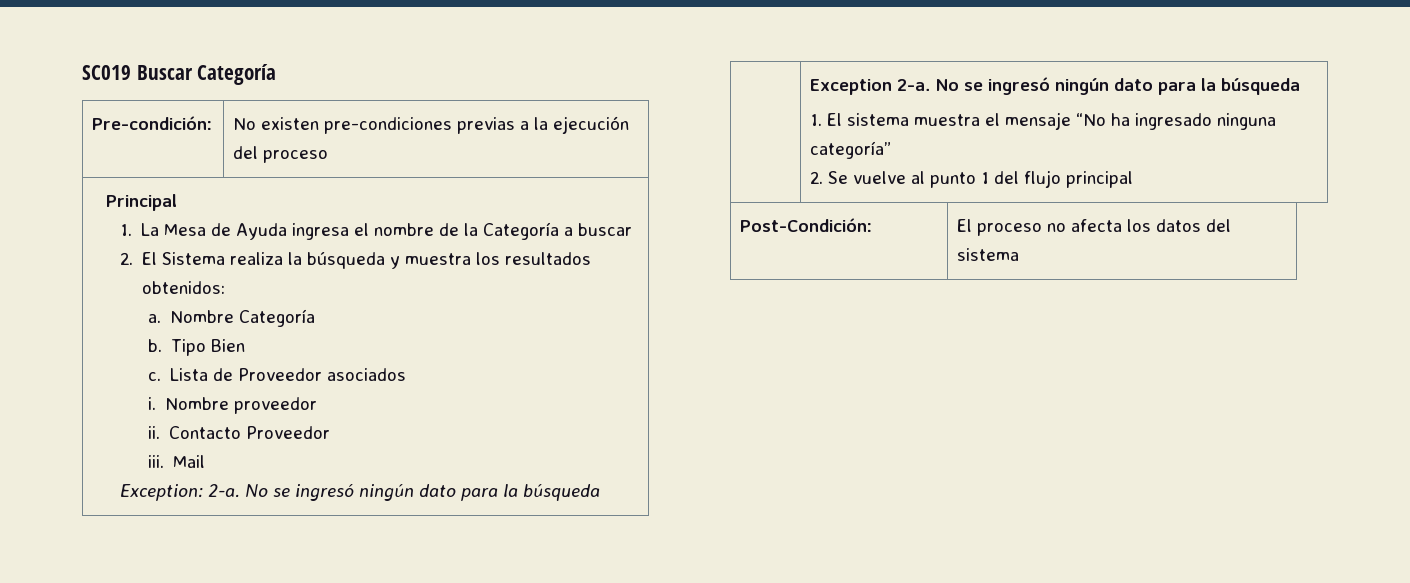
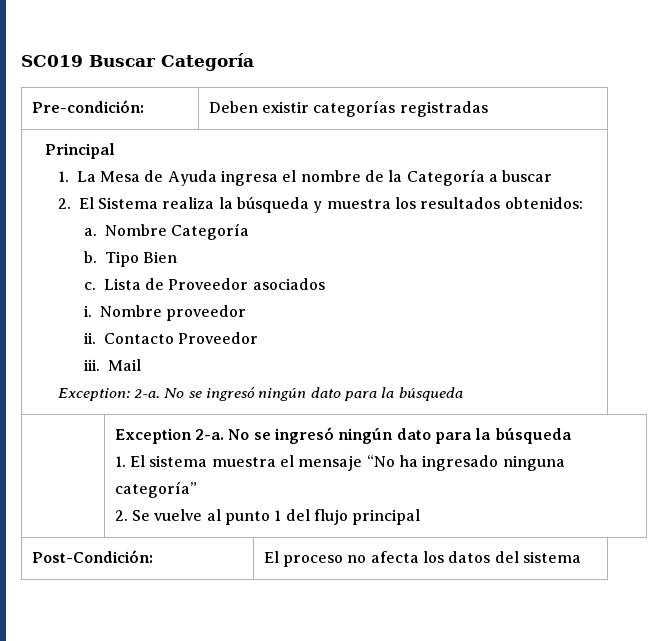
- Pre-condición: | No existen pre-condiciones previas a la ejecución del proceso
+ Pre-condición: | Deben existir categorías registradas

